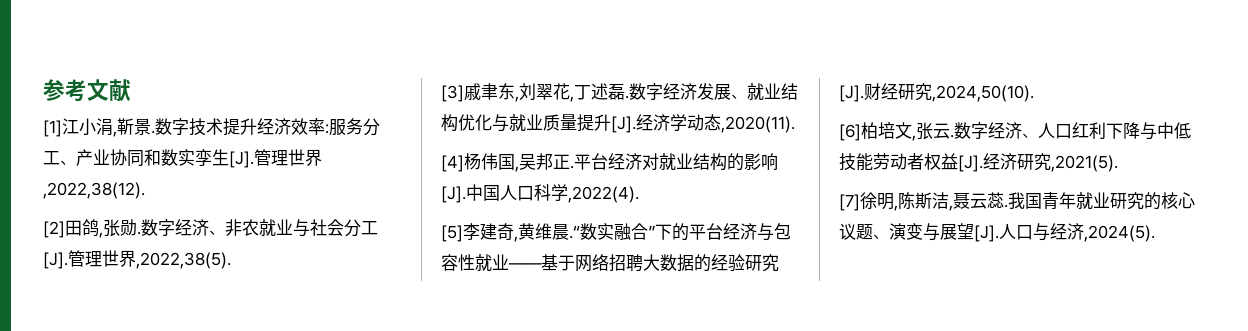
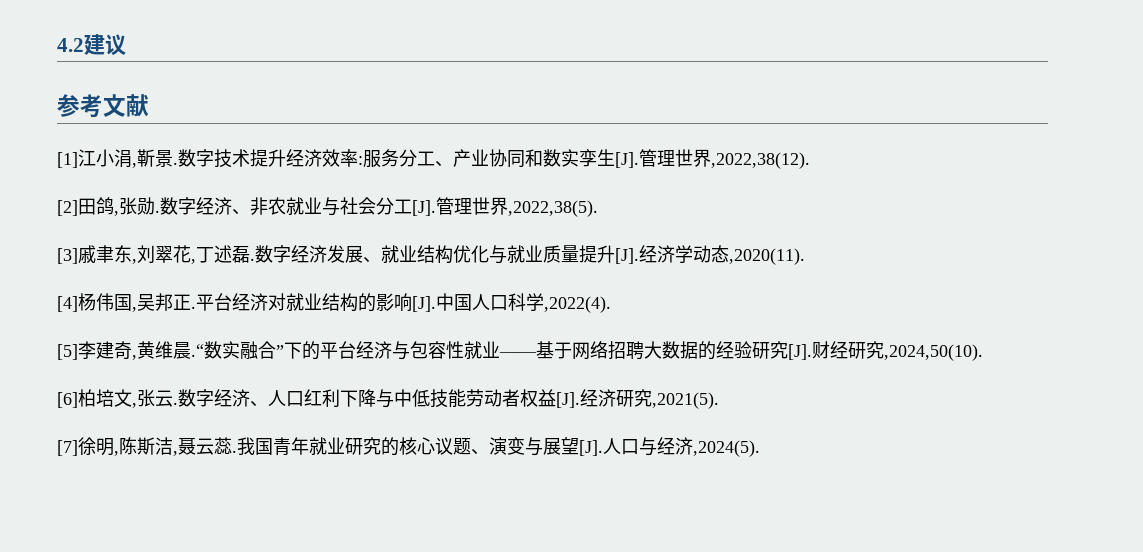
+ 4.2建议

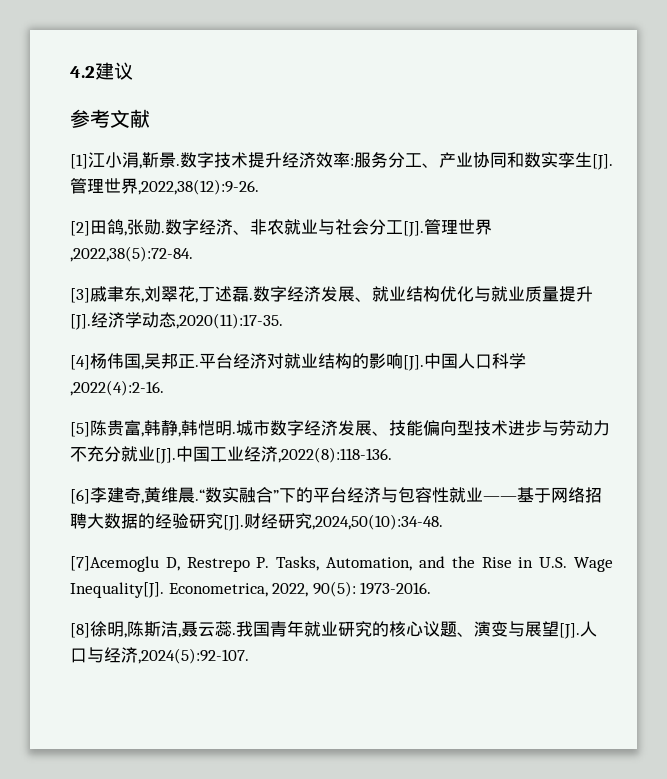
- 数字技术提升经济效率:服务分工、产业协同和数实孪生[J].管理世界,2022,38(12).
+ 数字技术提升经济效率:服务分工、产业协同和数实孪生[J].管理世界,2022,38(12):9-26.
- 数字经济、非农就业与社会分工[J].管理世界,2022,38(5).
+ 数字经济、非农就业与社会分工[J].管理世界,2022,38(5):72-84.
- 数字经济发展、就业结构优化与就业质量提升[J].经济学动态,2020(11).
+ 数字经济发展、就业结构优化与就业质量提升[J].经济学动态,2020(11):17-35.
- 平台经济对就业结构的影响[J].中国人口科学,2022(4).
+ 平台经济对就业结构的影响[J].中国人口科学,2022(4):2-16.
- [5]李建奇,黄维晨.“数实融合”下的平台经济与包容性就业——基于网络招聘大数据的经验研究[J].财经研究,2024,50(10).
- [6]柏培文,张云.数字经济、人口红利下降与中低技能劳动者权益[J].经济研究,2021(5).
- [7]徐明,陈斯洁,聂云蕊.
+ [5]陈贵富,韩静,韩恺明.城市数字经济发展、技能偏向型技术进步与劳动力不充分就业[J].中国工业经济,2022(8):118-136.
+ [6]李建奇,黄维晨.“数实融合”下的平台经济与包容性就业——基于网络招聘大数据的经验研究[J].财经研究,2024,50(10):34-48.
+ [7]Acemoglu D, Restrepo P. Tasks, Automation, and the Rise in U.S. Wage Inequality[J]. Econometrica, 2022, 90(5): 1973-2016.
+ [8]徐明,陈斯洁,聂云蕊.
- 我国青年就业研究的核心议题、演变与展望[J].人口与经济,2024(5).
+ 我国青年就业研究的核心议题、演变与展望[J].人口与经济,2024(5):92-107.

